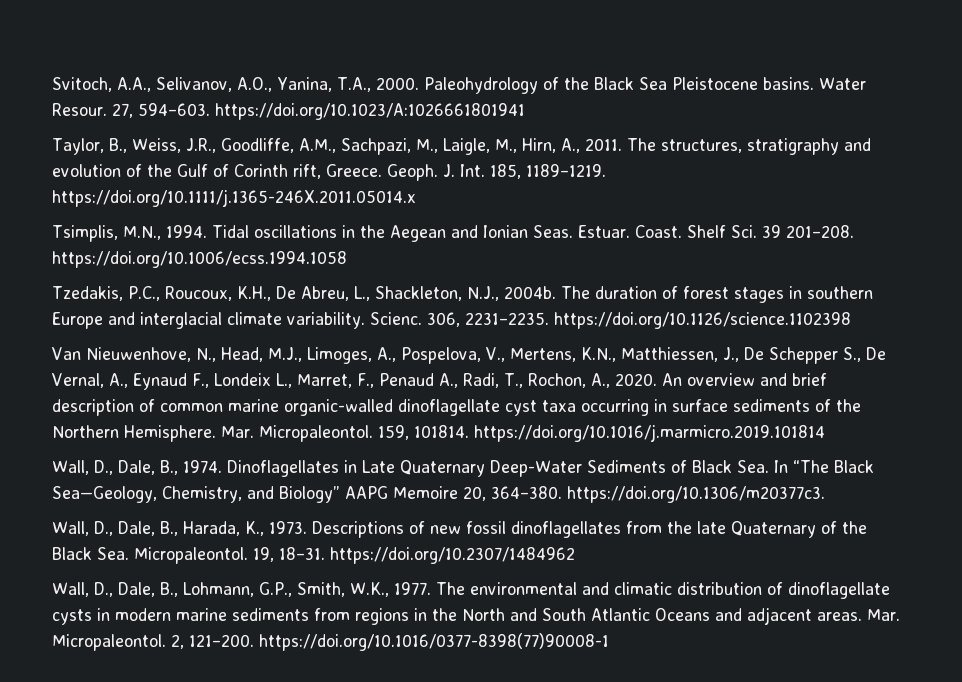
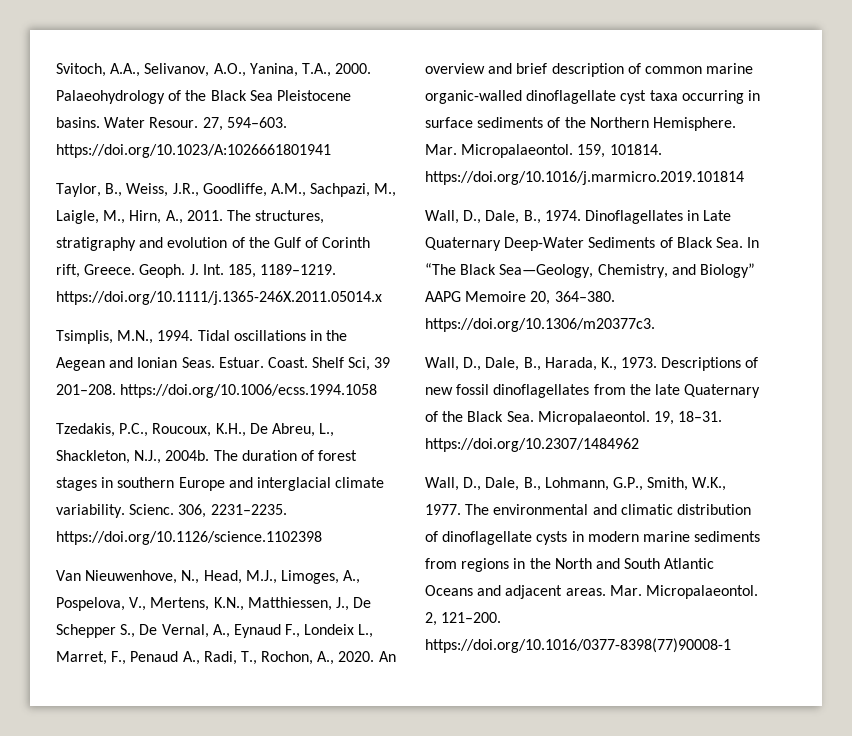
- Paleohydrology of the Black Sea Pleistocene basins.
+ Palaeohydrology of the Black Sea Pleistocene basins.
- Shelf Sci. 39 201–208. https://doi.org/10.1006/ecss.1994.1058
+ Shelf Sci, 39 201–208. https://doi.org/10.1006/ecss.1994.1058
- An overview and brief description of common marine organic-walled dinoflagellate cyst taxa occurring in surface sediments of the Northern Hemisphere. Mar. Micropaleontol.
+ An overview and brief description of common marine organic-walled dinoflagellate cyst taxa occurring in surface sediments of the Northern Hemisphere. Mar. Micropalaeontol.
- Descriptions of new fossil dinoflagellates from the late Quaternary of the Black Sea. Micropaleontol.
+ Descriptions of new fossil dinoflagellates from the late Quaternary of the Black Sea. Micropalaeontol.
- The environmental and climatic distribution of dinoflagellate cysts in modern marine sediments from regions in the North and South Atlantic Oceans and adjacent areas. Mar. Micropaleontol.
+ The environmental and climatic distribution of dinoflagellate cysts in modern marine sediments from regions in the North and South Atlantic Oceans and adjacent areas. Mar. Micropalaeontol.

